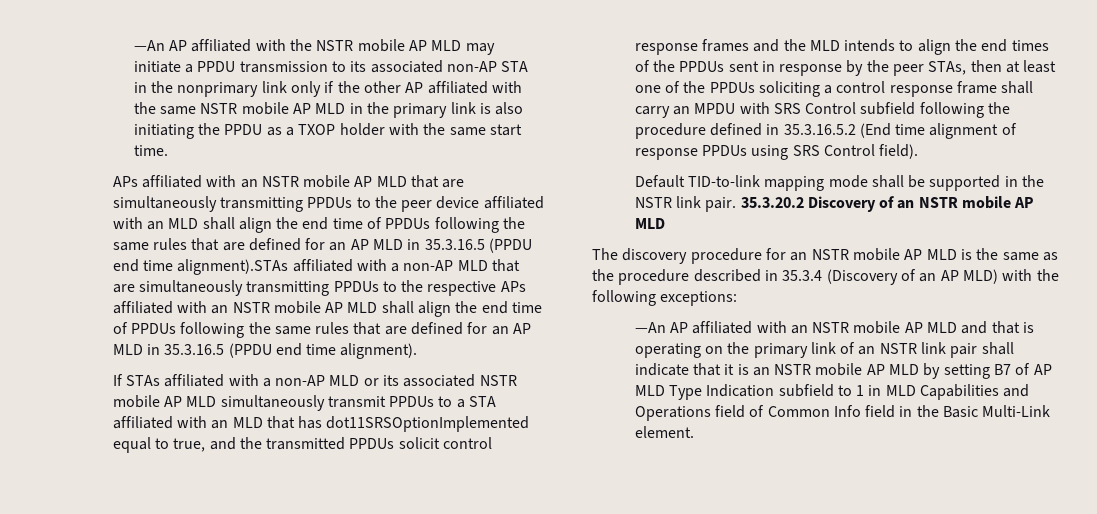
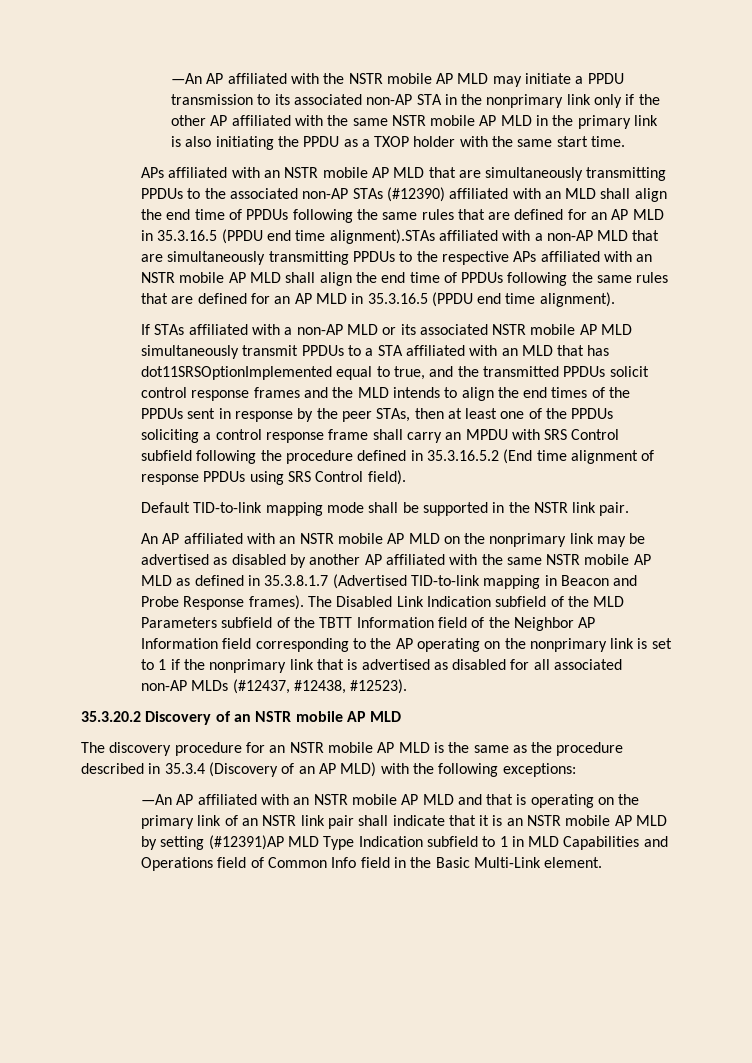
- APs affiliated with an NSTR mobile AP MLD that are simultaneously transmitting PPDUs to the peer device affiliated with an MLD shall align the end time of PPDUs following the same rules that are defined for an AP MLD in 35.3.16.5 (PPDU end time alignment).STAs affiliated with a non-AP MLD that are simultaneously transmitting PPDUs to the respective APs affiliated with an NSTR mobile AP MLD shall align the end time of PPDUs following the same rules that are defined for an AP MLD in 35.3.16.5 (PPDU end time alignment).
+ APs affiliated with an NSTR mobile AP MLD that are simultaneously transmitting PPDUs to the associated non-AP STAs (#12390) affiliated with an MLD shall align the end time of PPDUs following the same rules that are defined for an AP MLD in 35.3.16.5 (PPDU end time alignment).STAs affiliated with a non-AP MLD that are simultaneously transmitting PPDUs to the respective APs affiliated with an NSTR mobile AP MLD shall align the end time of PPDUs following the same rules that are defined for an AP MLD in 35.3.16.5 (PPDU end time alignment).
- Default TID-to-link mapping mode shall be supported in the NSTR link pair. 35.3.20.2 Discovery of an NSTR mobile AP MLD
+ Default TID-to-link mapping mode shall be supported in the NSTR link pair.
+ An AP affiliated with an NSTR mobile AP MLD on the nonprimary link may be advertised as disabled by another AP affiliated with the same NSTR mobile AP MLD as defined in 35.3.8.1.7 (Advertised TID-to-link mapping in Beacon and Probe Response frames). The Disabled Link Indication subfield of the MLD Parameters subfield of the TBTT Information field of the Neighbor AP Information field corresponding to the AP operating on the nonprimary link is set to 1 if the nonprimary link that is advertised as disabled for all associated non-AP MLDs (#12437, #12438, #12523).
+ 35.3.20.2 Discovery of an NSTR mobile AP MLD
- —An AP affiliated with an NSTR mobile AP MLD and that is operating on the primary link of an NSTR link pair shall indicate that it is an NSTR mobile AP MLD by setting B7 of AP MLD Type Indication subfield to 1 in MLD Capabilities and Operations field of Common Info field in the Basic Multi-Link element.
+ —An AP affiliated with an NSTR mobile AP MLD and that is operating on the primary link of an NSTR link pair shall indicate that it is an NSTR mobile AP MLD by setting (#12391)AP MLD Type Indication subfield to 1 in MLD Capabilities and Operations field of Common Info field in the Basic Multi-Link element.

